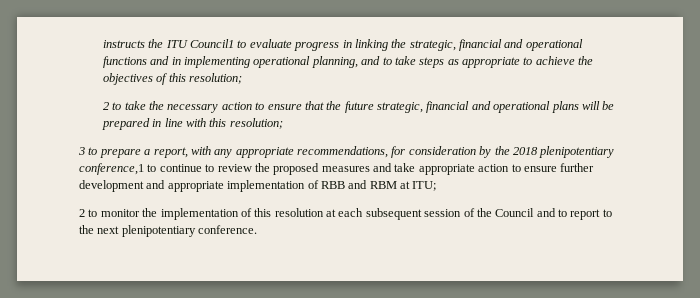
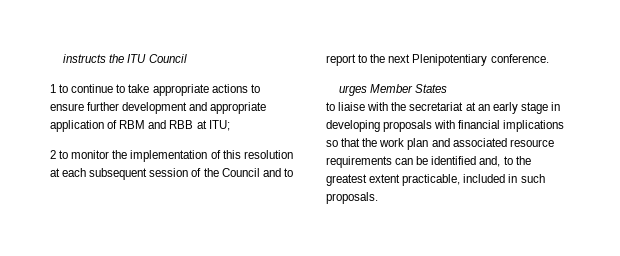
- instructs the ITU Council1 to evaluate progress in linking the strategic, financial and operational functions and in implementing operational planning, and to take steps as appropriate to achieve the objectives of this resolution;
- 2 to take the necessary action to ensure that the future strategic, financial and operational plans will be prepared in line with this resolution;
- 3 to prepare a report, with any appropriate recommendations, for consideration by the 2018 plenipotentiary conference,1 to continue to review the proposed measures and take appropriate action to ensure further development and appropriate implementation of RBB and RBM at ITU;
+ instructs the ITU Council
+ 1 to continue to take appropriate actions to ensure further development and appropriate application of RBM and RBB at ITU;
- 2 to monitor the implementation of this resolution at each subsequent session of the Council and to report to the next plenipotentiary conference.
+ 2 to monitor the implementation of this resolution at each subsequent session of the Council and to report to the next Plenipotentiary conference.
+ urges Member States
+ to liaise with the secretariat at an early stage in developing proposals with financial implications so that the work plan and associated resource requirements can be identified and, to the greatest extent practicable, included in such proposals.

